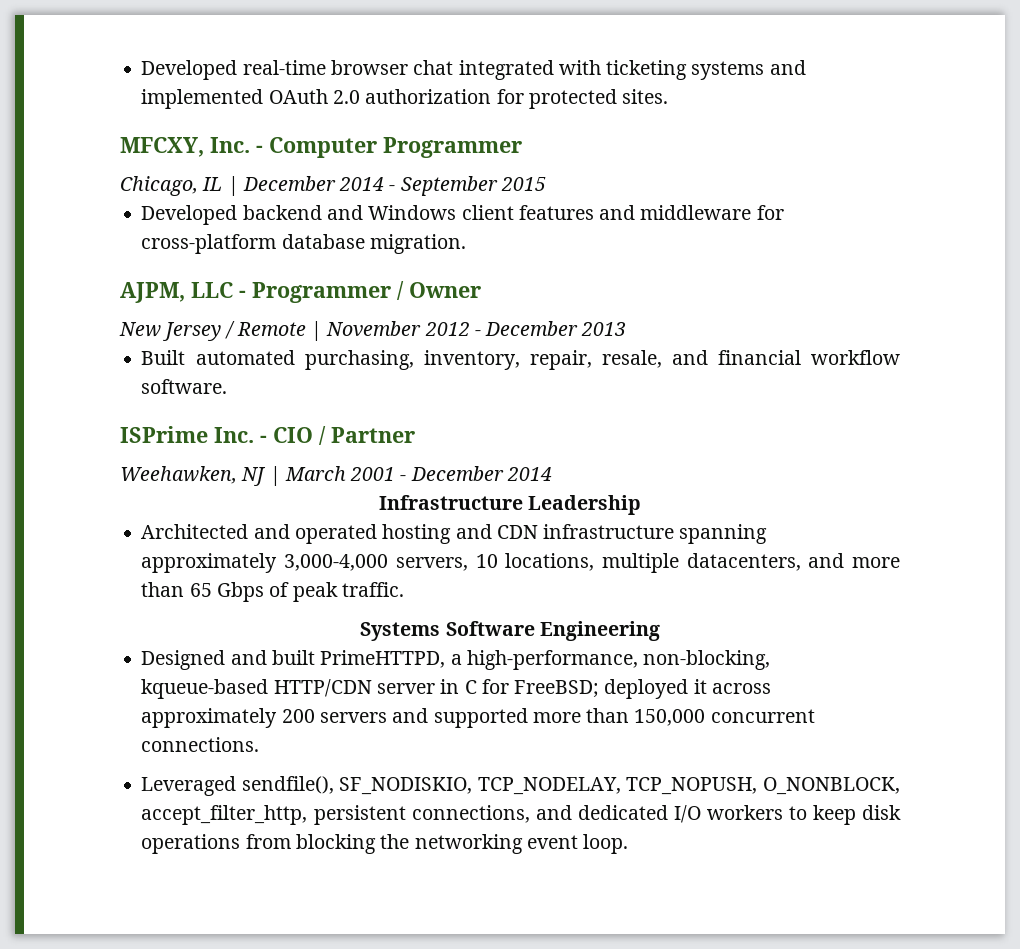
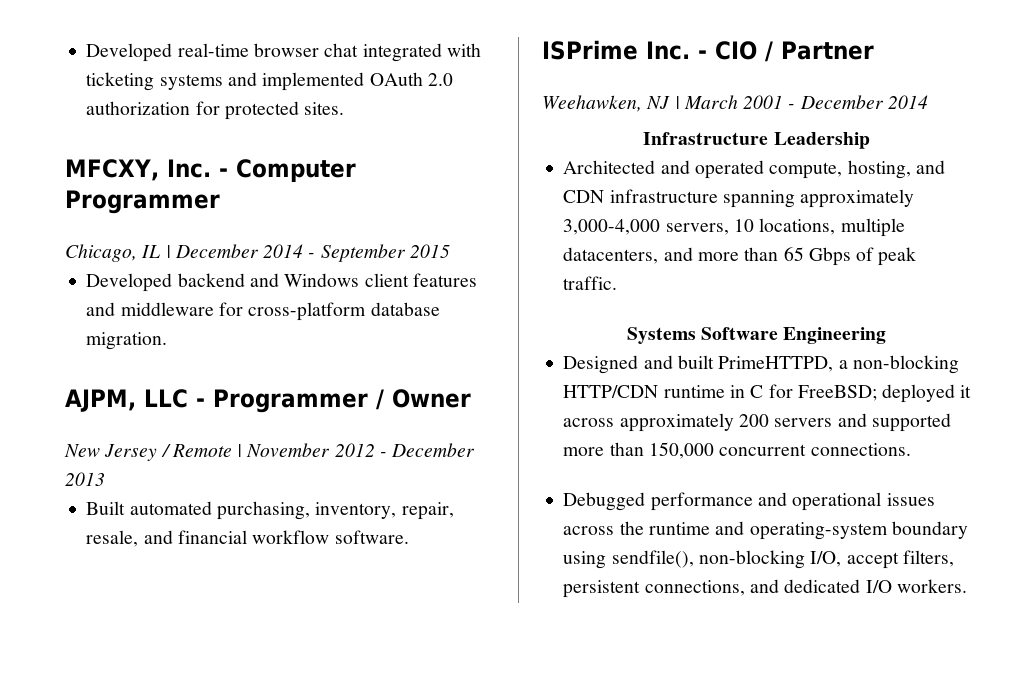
- Architected and operated hosting and CDN infrastructure spanning approximately 3,000-4,000 servers, 10 locations, multiple datacenters, and more than 65 Gbps of peak traffic.
+ Architected and operated compute, hosting, and CDN infrastructure spanning approximately 3,000-4,000 servers, 10 locations, multiple datacenters, and more than 65 Gbps of peak traffic.
- Designed and built PrimeHTTPD, a high-performance, non-blocking, kqueue-based HTTP/CDN server in C for FreeBSD; deployed it across approximately 200 servers and supported more than 150,000 concurrent connections.
+ Designed and built PrimeHTTPD, a non-blocking HTTP/CDN runtime in C for FreeBSD; deployed it across approximately 200 servers and supported more than 150,000 concurrent connections.
- Leveraged sendfile(), SF_NODISKIO, TCP_NODELAY, TCP_NOPUSH, O_NONBLOCK, accept_filter_http, persistent connections, and dedicated I/O workers to keep disk operations from blocking the networking event loop.
+ Debugged performance and operational issues across the runtime and operating-system boundary using sendfile(), non-blocking I/O, accept filters, persistent connections, and dedicated I/O workers.

